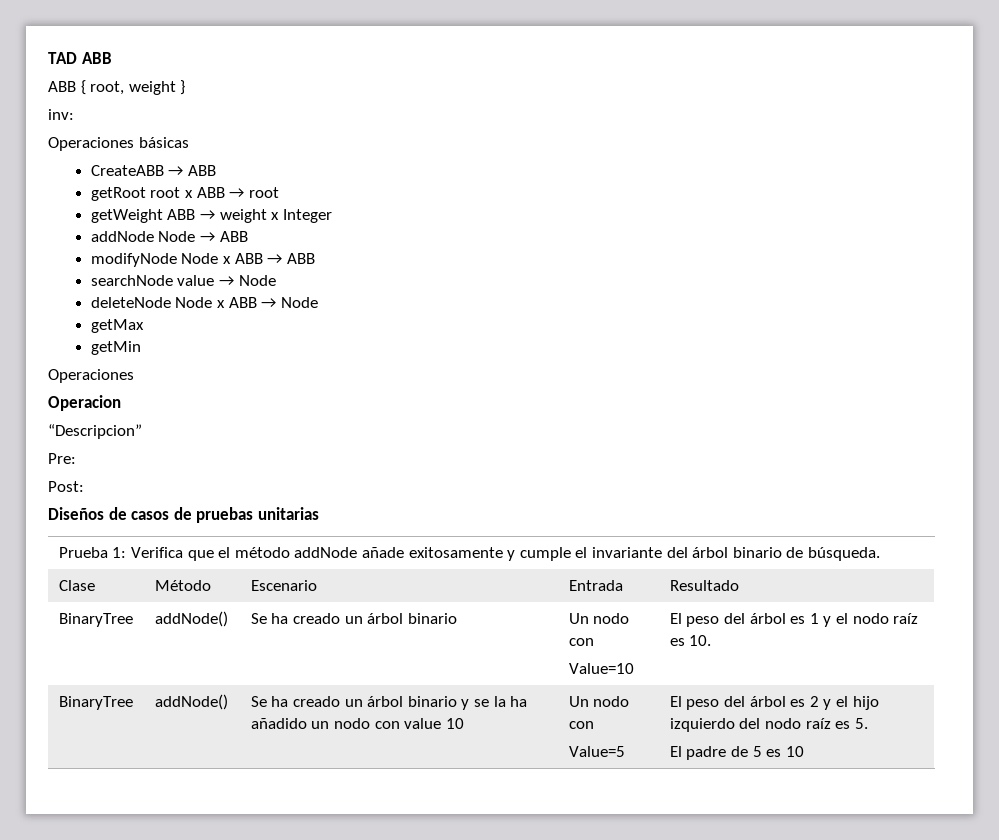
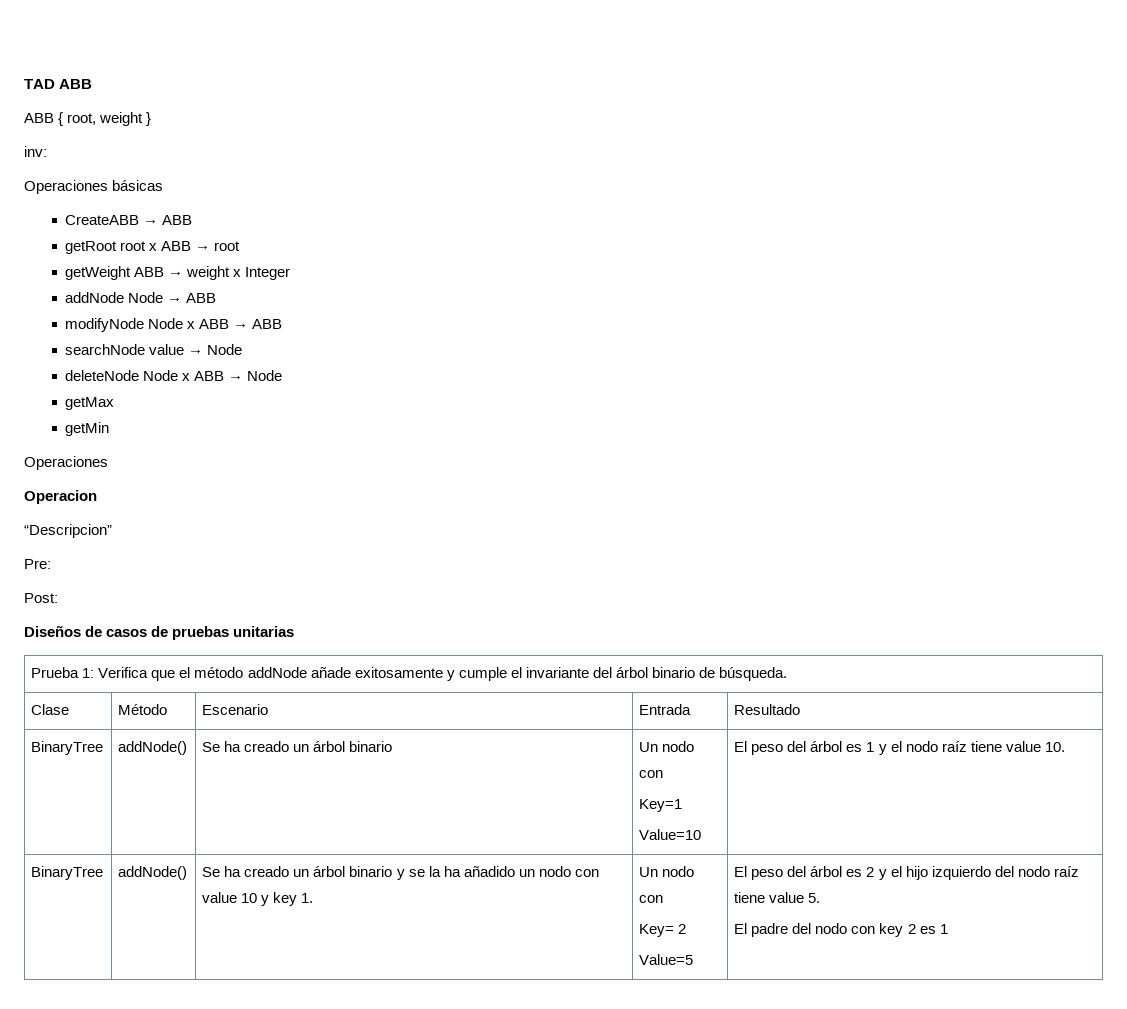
  BinaryTree | addNode() | Se ha creado un árbol binario | Un nodo con
- Value=10 | El peso del árbol es 1 y el nodo raíz es 10.
+ Key=1
+ Value=10 | El peso del árbol es 1 y el nodo raíz tiene value 10.
- Se ha creado un árbol binario y se la ha añadido un nodo con value 10 | Un nodo con
+ Se ha creado un árbol binario y se la ha añadido un nodo con value 10 y key 1. | Un nodo con
+ Key= 2
- El peso del árbol es 2 y el hijo izquierdo del nodo raíz es 5.
+ El peso del árbol es 2 y el hijo izquierdo del nodo raíz tiene value 5.
- El padre de 5 es 10
+ El padre del nodo con key 2 es 1

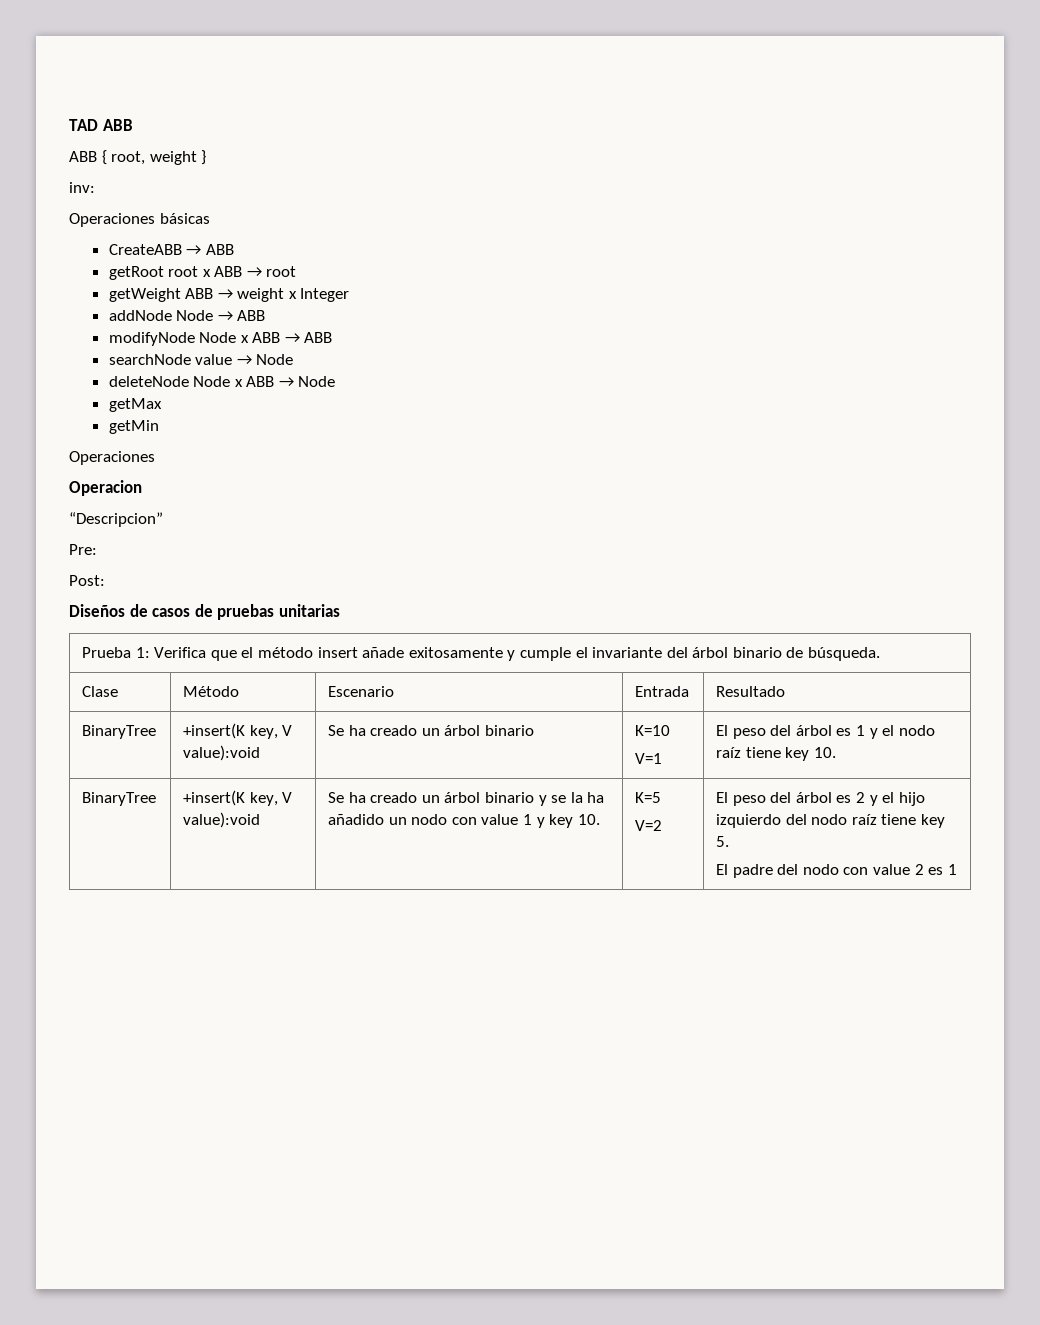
- Prueba 1: Verifica que el método addNode añade exitosamente y cumple el invariante del árbol binario de búsqueda.
+ Prueba 1: Verifica que el método insert añade exitosamente y cumple el invariante del árbol binario de búsqueda.
- BinaryTree | addNode() | Se ha creado un árbol binario | Un nodo con
- Key=1
- Value=10 | El peso del árbol es 1 y el nodo raíz tiene value 10.
- BinaryTree | addNode()
+ BinaryTree | +insert(K key, V value):void | Se ha creado un árbol binario | K=10
+ V=1 | El peso del árbol es 1 y el nodo raíz tiene key 10.
+ BinaryTree | +insert(K key, V value):void
- Se ha creado un árbol binario y se la ha añadido un nodo con value 10 y key 1. | Un nodo con
- Key= 2
- Value=5
+ Se ha creado un árbol binario y se la ha añadido un nodo con value 1 y key 10. | K=5
+ V=2
- El peso del árbol es 2 y el hijo izquierdo del nodo raíz tiene value 5.
+ El peso del árbol es 2 y el hijo izquierdo del nodo raíz tiene key 5.
- El padre del nodo con key 2 es 1
+ El padre del nodo con value 2 es 1

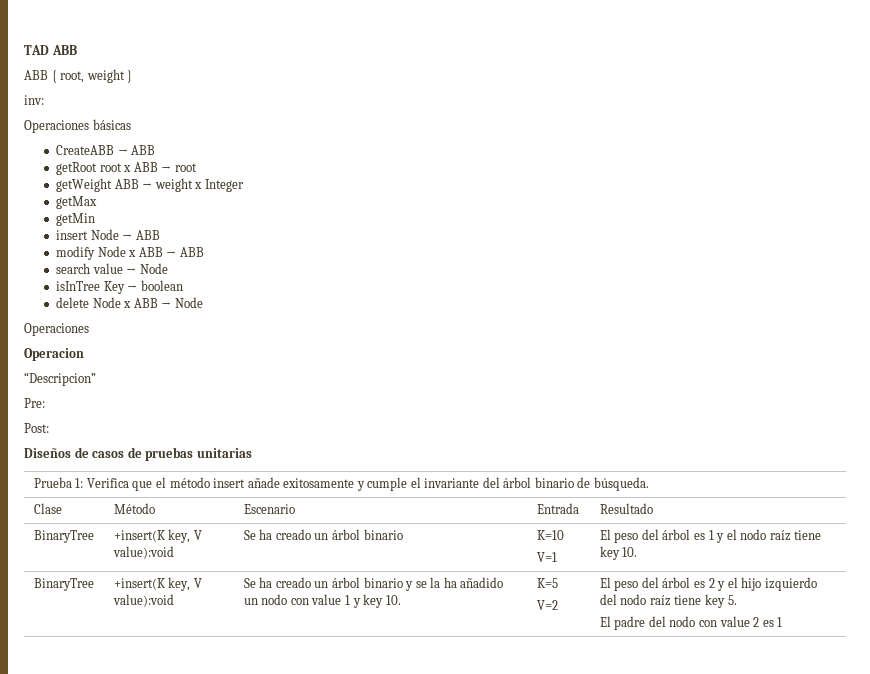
- addNode Node → ABB
+ getMax
+ getMin
+ insert Node → ABB
- modifyNode Node x ABB → ABB
+ modify Node x ABB → ABB
- searchNode value → Node
+ search value → Node
- deleteNode Node x ABB → Node
+ isInTree Key → boolean
+ delete Node x ABB → Node
- getMax
- getMin

